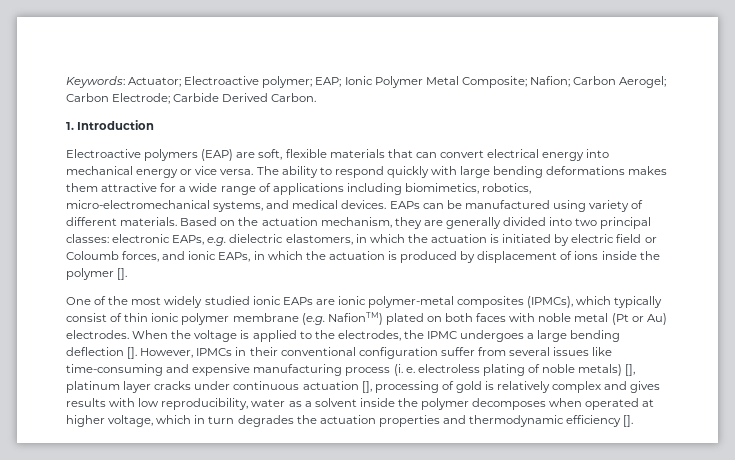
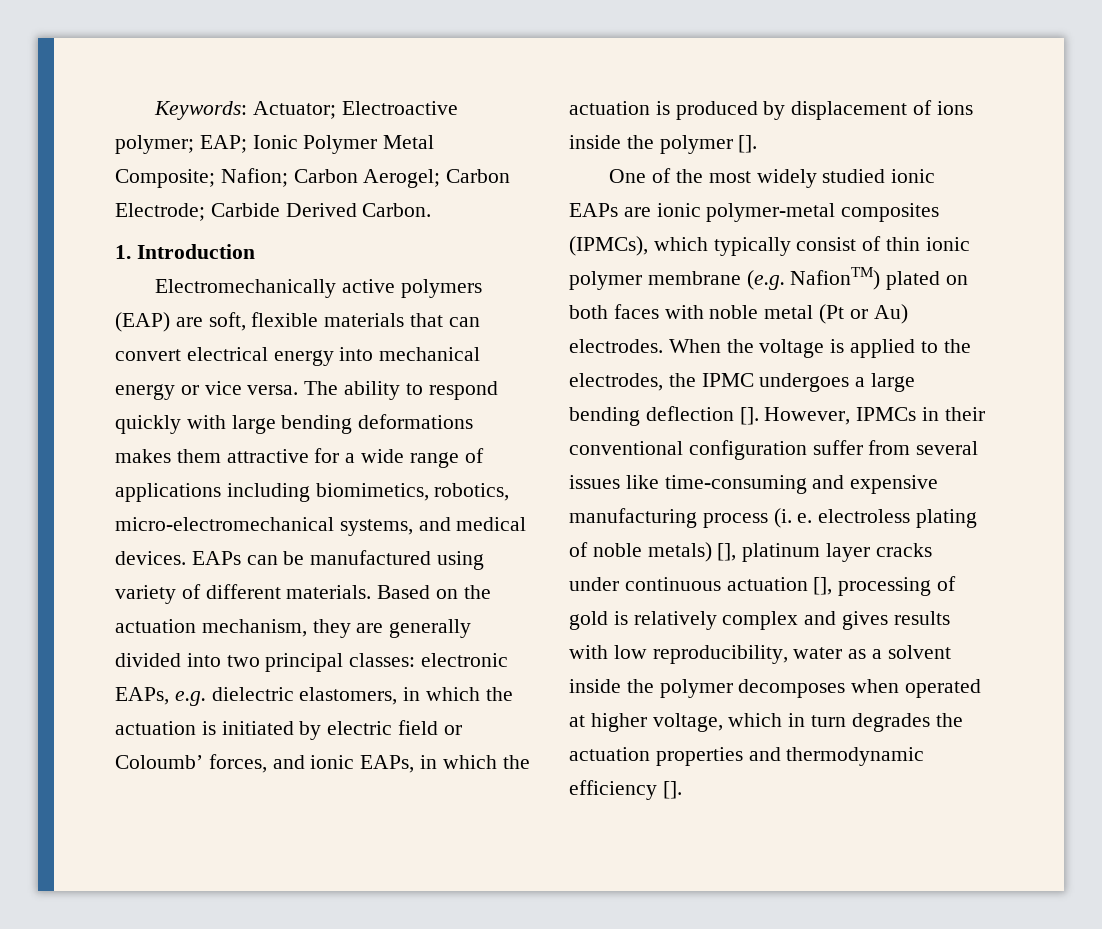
- Electroactive polymers (EAP) are soft, flexible materials that can convert electrical energy into mechanical energy or vice versa.
+ Electromechanically active polymers (EAP) are soft, flexible materials that can convert electrical energy into mechanical energy or vice versa.
- Based on the actuation mechanism, they are generally divided into two principal classes: electronic EAPs, e.g. dielectric elastomers, in which the actuation is initiated by electric field or Coloumb forces, and ionic EAPs, in which the actuation is produced by displacement of ions inside the polymer [].
+ Based on the actuation mechanism, they are generally divided into two principal classes: electronic EAPs, e.g. dielectric elastomers, in which the actuation is initiated by electric field or Coloumb’ forces, and ionic EAPs, in which the actuation is produced by displacement of ions inside the polymer [].

